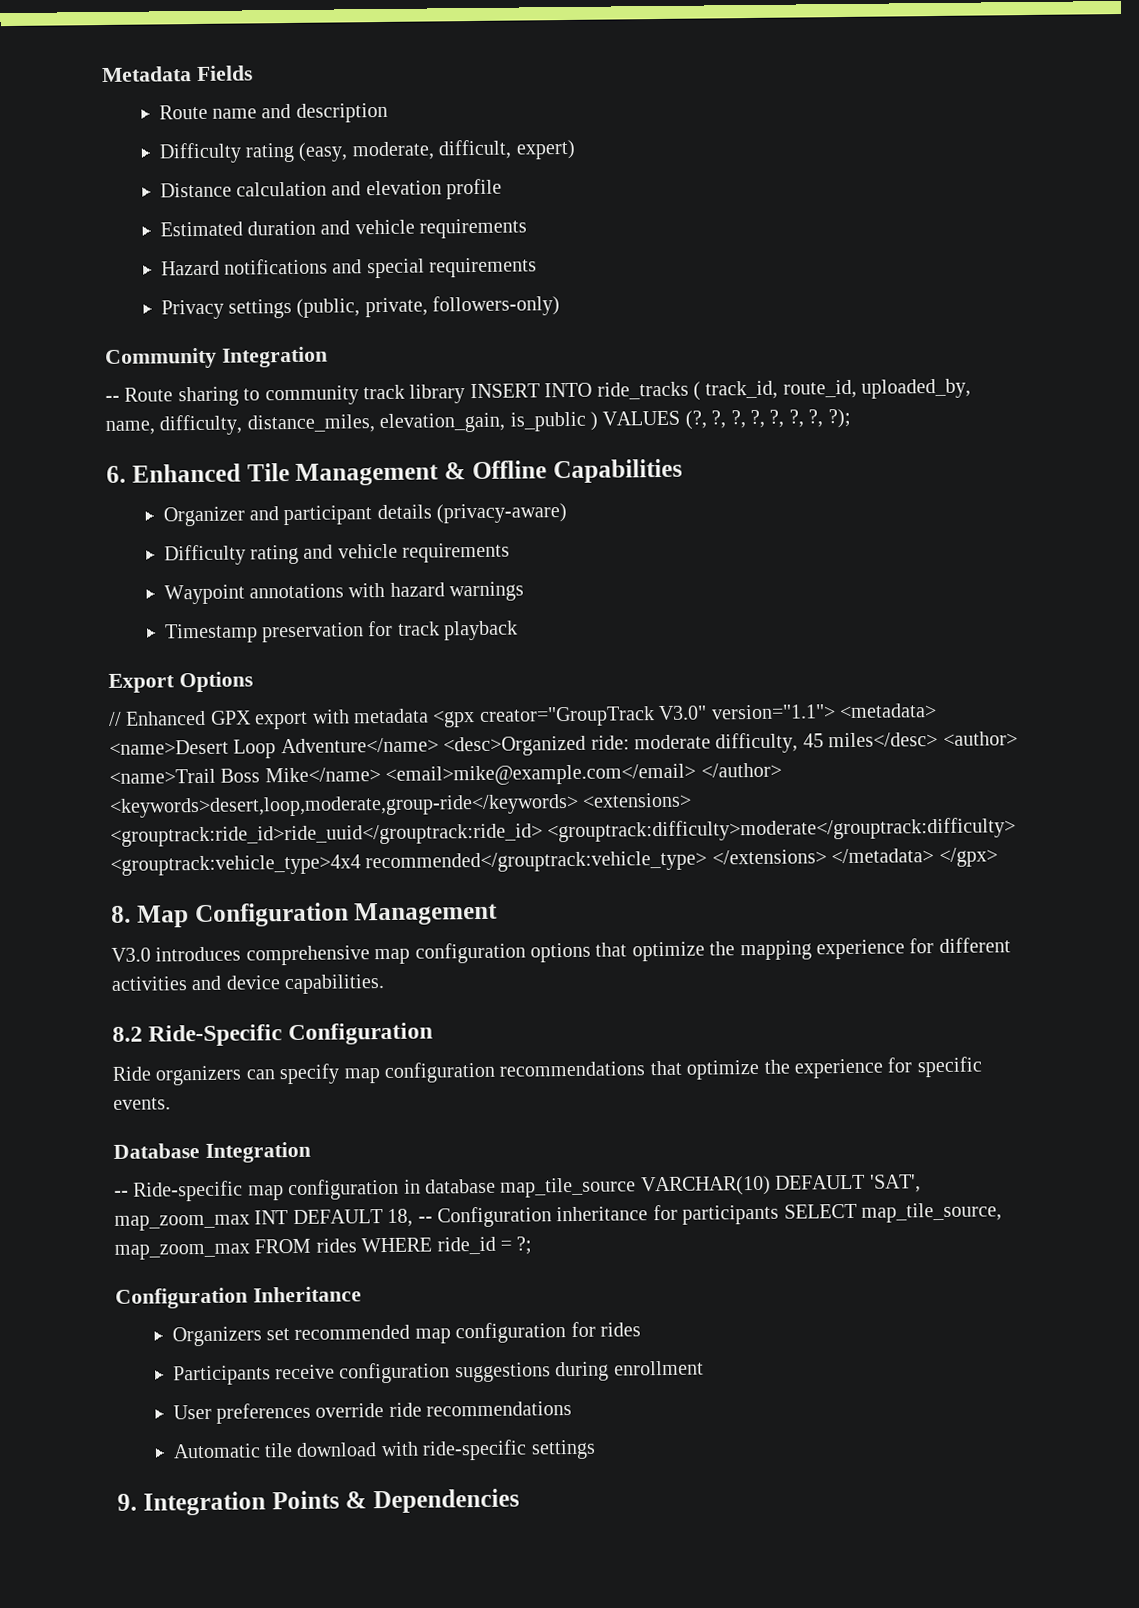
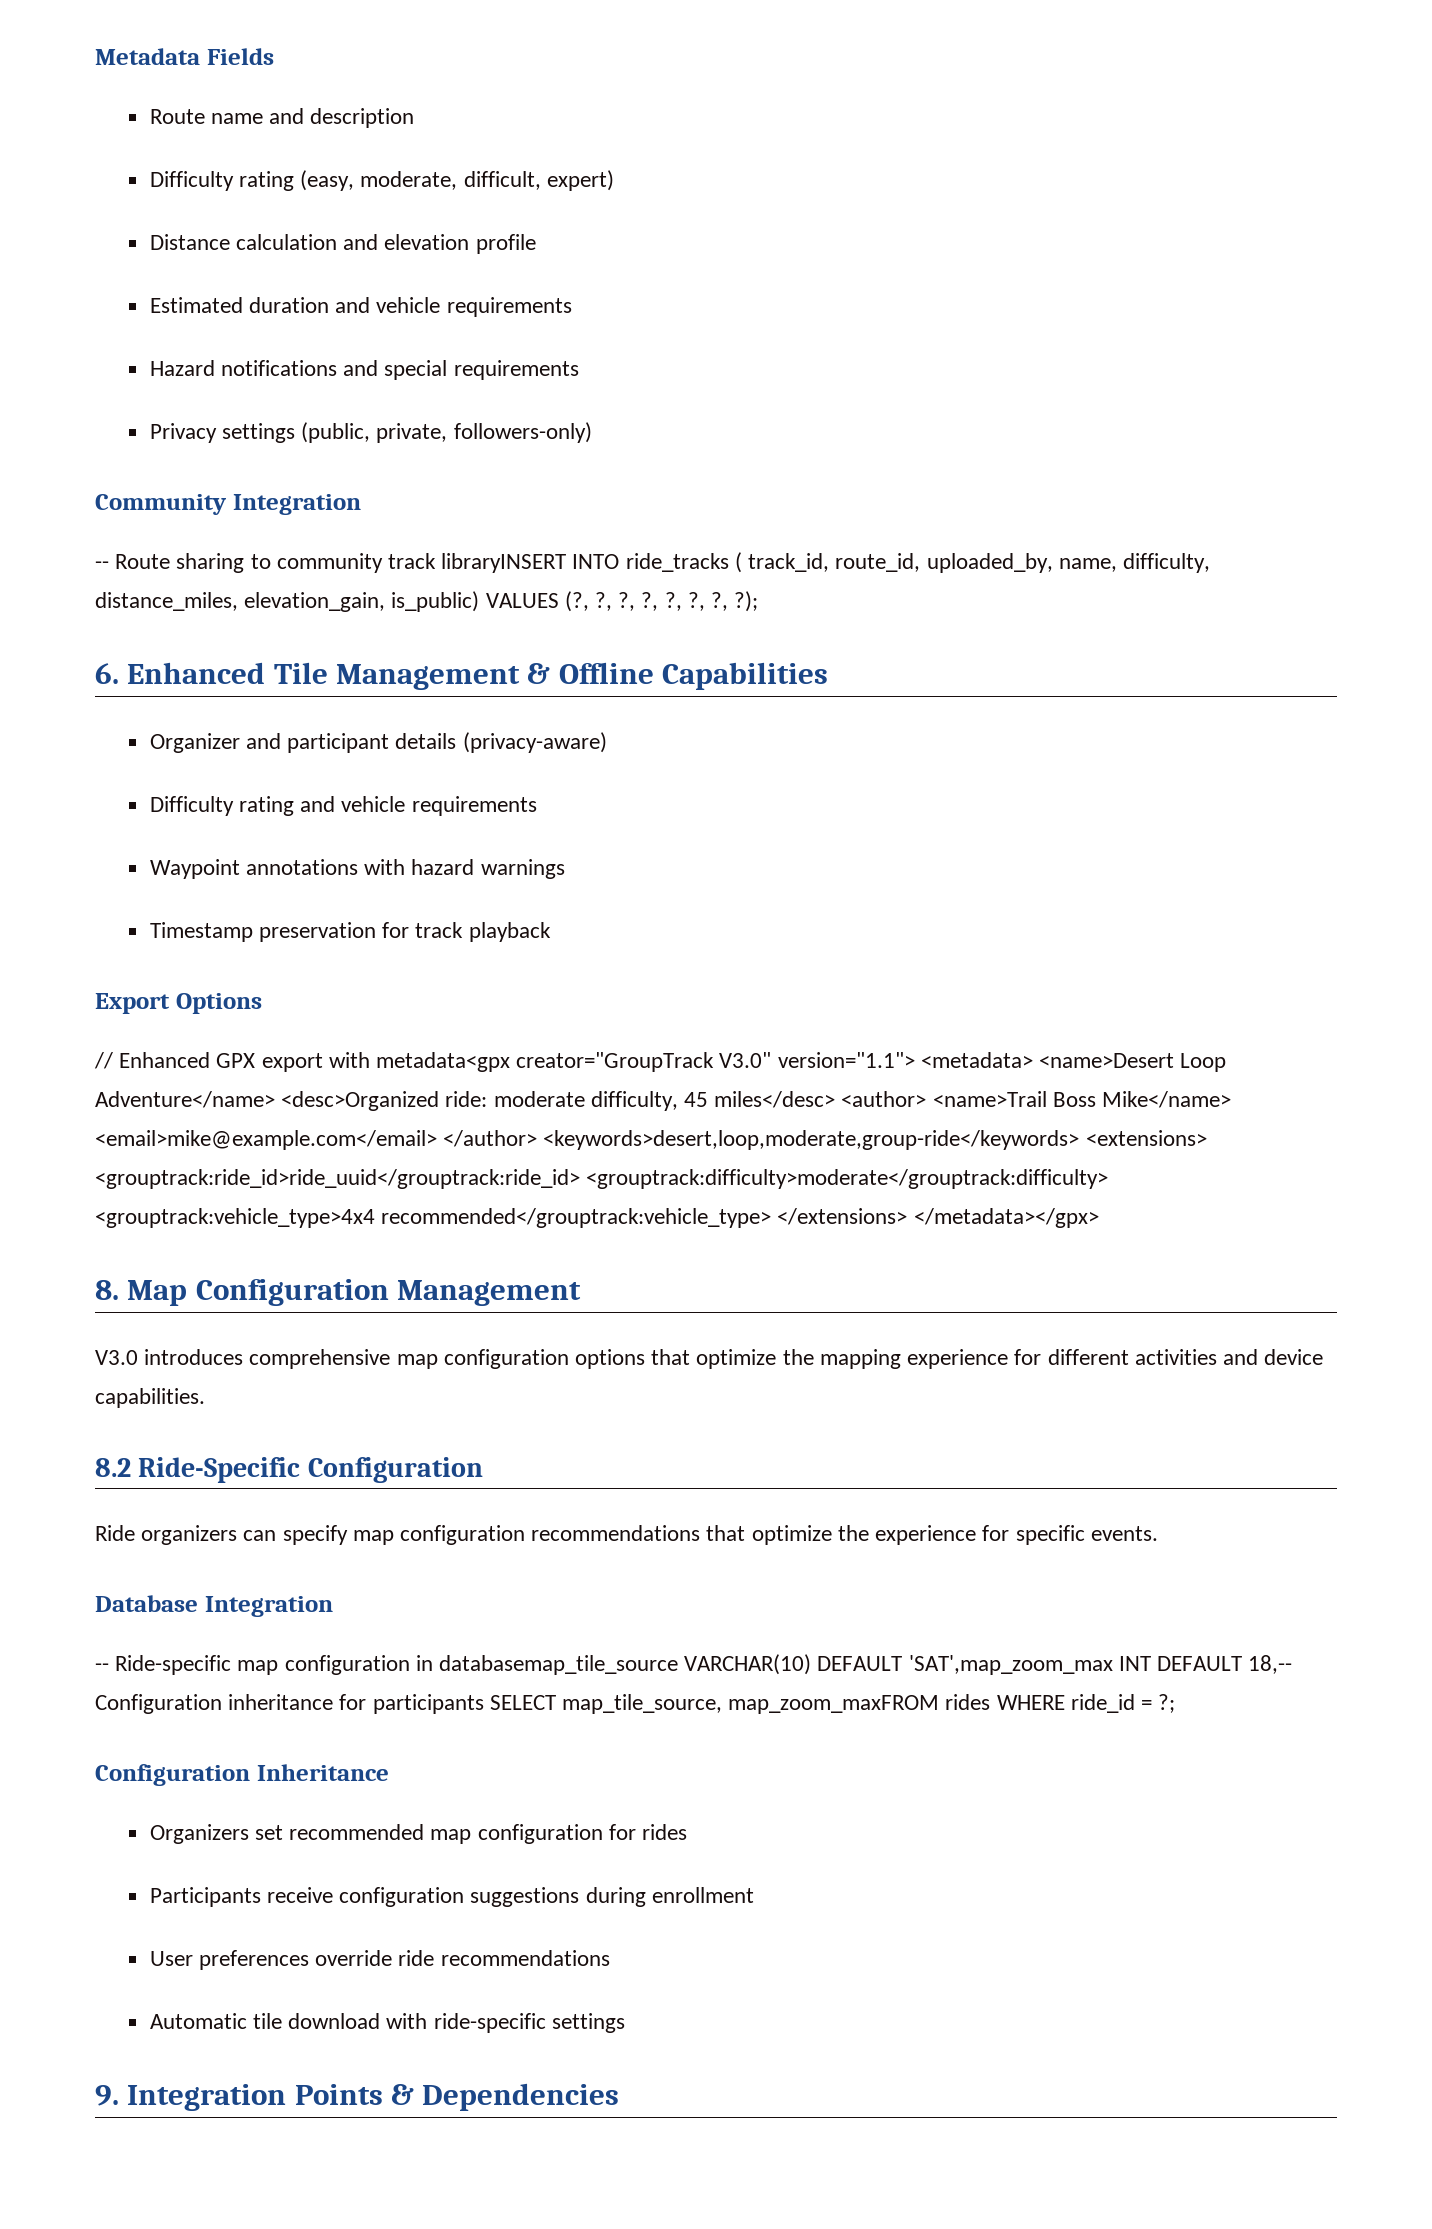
- -- Route sharing to community track library INSERT INTO ride_tracks ( track_id, route_id, uploaded_by, name, difficulty, distance_miles, elevation_gain, is_public ) VALUES (?, ?, ?, ?, ?, ?, ?, ?);
+ -- Route sharing to community track libraryINSERT INTO ride_tracks ( track_id, route_id, uploaded_by, name, difficulty, distance_miles, elevation_gain, is_public) VALUES (?, ?, ?, ?, ?, ?, ?, ?);
- // Enhanced GPX export with metadata <gpx creator="GroupTrack V3.0" version="1.1"> <metadata> <name>Desert Loop Adventure</name> <desc>Organized ride: moderate difficulty, 45 miles</desc> <author> <name>Trail Boss Mike</name> <email>mike@example.com</email> </author> <keywords>desert,loop,moderate,group-ride</keywords> <extensions> <grouptrack:ride_id>ride_uuid</grouptrack:ride_id> <grouptrack:difficulty>moderate</grouptrack:difficulty> <grouptrack:vehicle_type>4x4 recommended</grouptrack:vehicle_type> </extensions> </metadata> </gpx>
+ // Enhanced GPX export with metadata<gpx creator="GroupTrack V3.0" version="1.1"> <metadata> <name>Desert Loop Adventure</name> <desc>Organized ride: moderate difficulty, 45 miles</desc> <author> <name>Trail Boss Mike</name> <email>mike@example.com</email> </author> <keywords>desert,loop,moderate,group-ride</keywords> <extensions> <grouptrack:ride_id>ride_uuid</grouptrack:ride_id> <grouptrack:difficulty>moderate</grouptrack:difficulty> <grouptrack:vehicle_type>4x4 recommended</grouptrack:vehicle_type> </extensions> </metadata></gpx>
- -- Ride-specific map configuration in database map_tile_source VARCHAR(10) DEFAULT 'SAT', map_zoom_max INT DEFAULT 18, -- Configuration inheritance for participants SELECT map_tile_source, map_zoom_max FROM rides WHERE ride_id = ?;
+ -- Ride-specific map configuration in databasemap_tile_source VARCHAR(10) DEFAULT 'SAT',map_zoom_max INT DEFAULT 18,-- Configuration inheritance for participants SELECT map_tile_source, map_zoom_maxFROM rides WHERE ride_id = ?;

